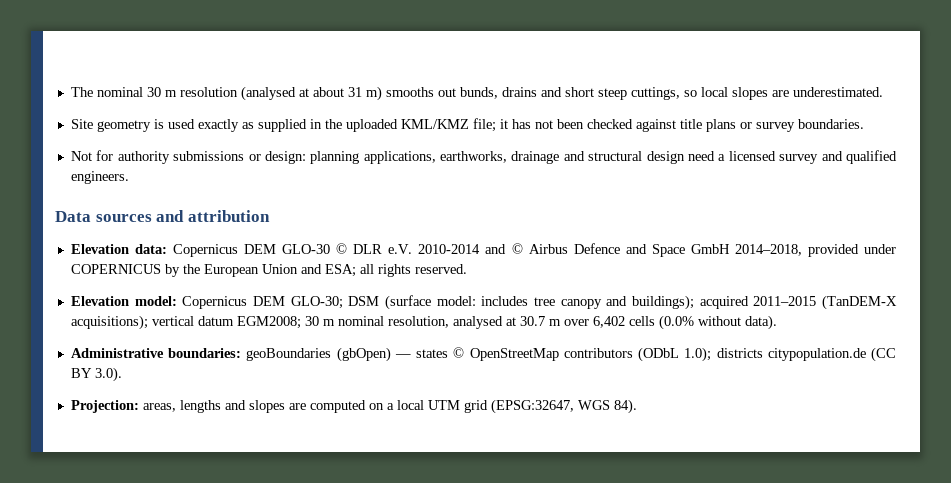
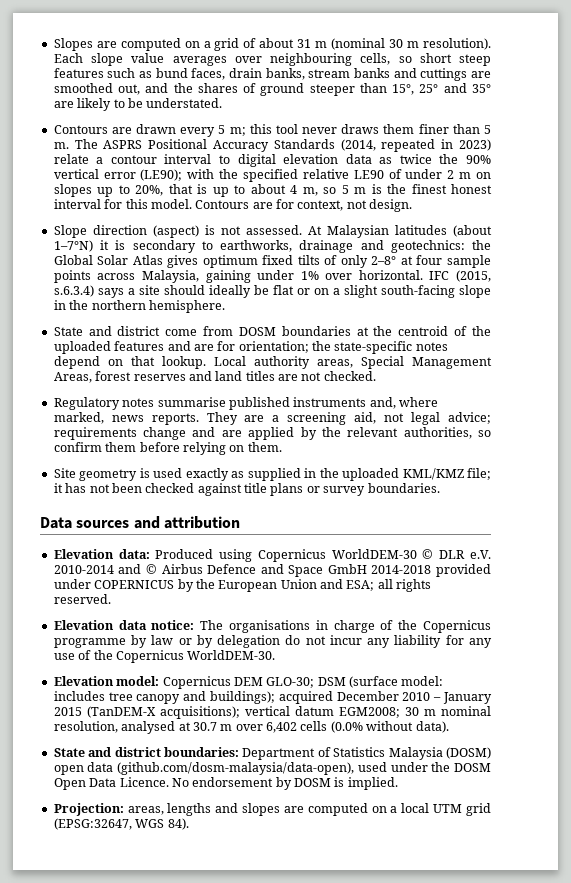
- The nominal 30 m resolution (analysed at about 31 m) smooths out bunds, drains and short steep cuttings, so local slopes are underestimated.
+ Slopes are computed on a grid of about 31 m (nominal 30 m resolution). Each slope value averages over neighbouring cells, so short steep features such as bund faces, drain banks, stream banks and cuttings are smoothed out, and the shares of ground steeper than 15°, 25° and 35° are likely to be understated.
+ Contours are drawn every 5 m; this tool never draws them finer than 5 m. The ASPRS Positional Accuracy Standards (2014, repeated in 2023) relate a contour interval to digital elevation data as twice the 90% vertical error (LE90); with the specified relative LE90 of under 2 m on slopes up to 20%, that is up to about 4 m, so 5 m is the finest honest interval for this model. Contours are for context, not design.
+ Slope direction (aspect) is not assessed. At Malaysian latitudes (about 1–7°N) it is secondary to earthworks, drainage and geotechnics: the Global Solar Atlas gives optimum fixed tilts of only 2–8° at four sample points across Malaysia, gaining under 1% over horizontal. IFC (2015, s.6.3.4) says a site should ideally be flat or on a slight south-facing slope in the northern hemisphere.
+ State and district come from DOSM boundaries at the centroid of the uploaded features and are for orientation; the state-specific notes depend on that lookup. Local authority areas, Special Management Areas, forest reserves and land titles are not checked.
+ Regulatory notes summarise published instruments and, where marked, news reports. They are a screening aid, not legal advice; requirements change and are applied by the relevant authorities, so confirm them before relying on them.
- Not for authority submissions or design: planning applications, earthworks, drainage and structural design need a licensed survey and qualified engineers.
- Elevation data: Copernicus DEM GLO-30 © DLR e.V. 2010-2014 and © Airbus Defence and Space GmbH 2014–2018, provided under COPERNICUS by the European Union and ESA; all rights reserved.
+ Elevation data: Produced using Copernicus WorldDEM-30 © DLR e.V. 2010-2014 and © Airbus Defence and Space GmbH 2014-2018 provided under COPERNICUS by the European Union and ESA; all rights reserved.
+ Elevation data notice: The organisations in charge of the Copernicus programme by law or by delegation do not incur any liability for any use of the Copernicus WorldDEM-30.
- Elevation model: Copernicus DEM GLO-30; DSM (surface model: includes tree canopy and buildings); acquired 2011–2015 (TanDEM-X acquisitions); vertical datum EGM2008; 30 m nominal resolution, analysed at 30.7 m over 6,402 cells (0.0% without data).
+ Elevation model: Copernicus DEM GLO-30; DSM (surface model: includes tree canopy and buildings); acquired December 2010 – January 2015 (TanDEM-X acquisitions); vertical datum EGM2008; 30 m nominal resolution, analysed at 30.7 m over 6,402 cells (0.0% without data).
- Administrative boundaries: geoBoundaries (gbOpen) — states © OpenStreetMap contributors (ODbL 1.0); districts citypopulation.de (CC BY 3.0).
+ State and district boundaries: Department of Statistics Malaysia (DOSM) open data (github.com/dosm-malaysia/data-open), used under the DOSM Open Data Licence. No endorsement by DOSM is implied.

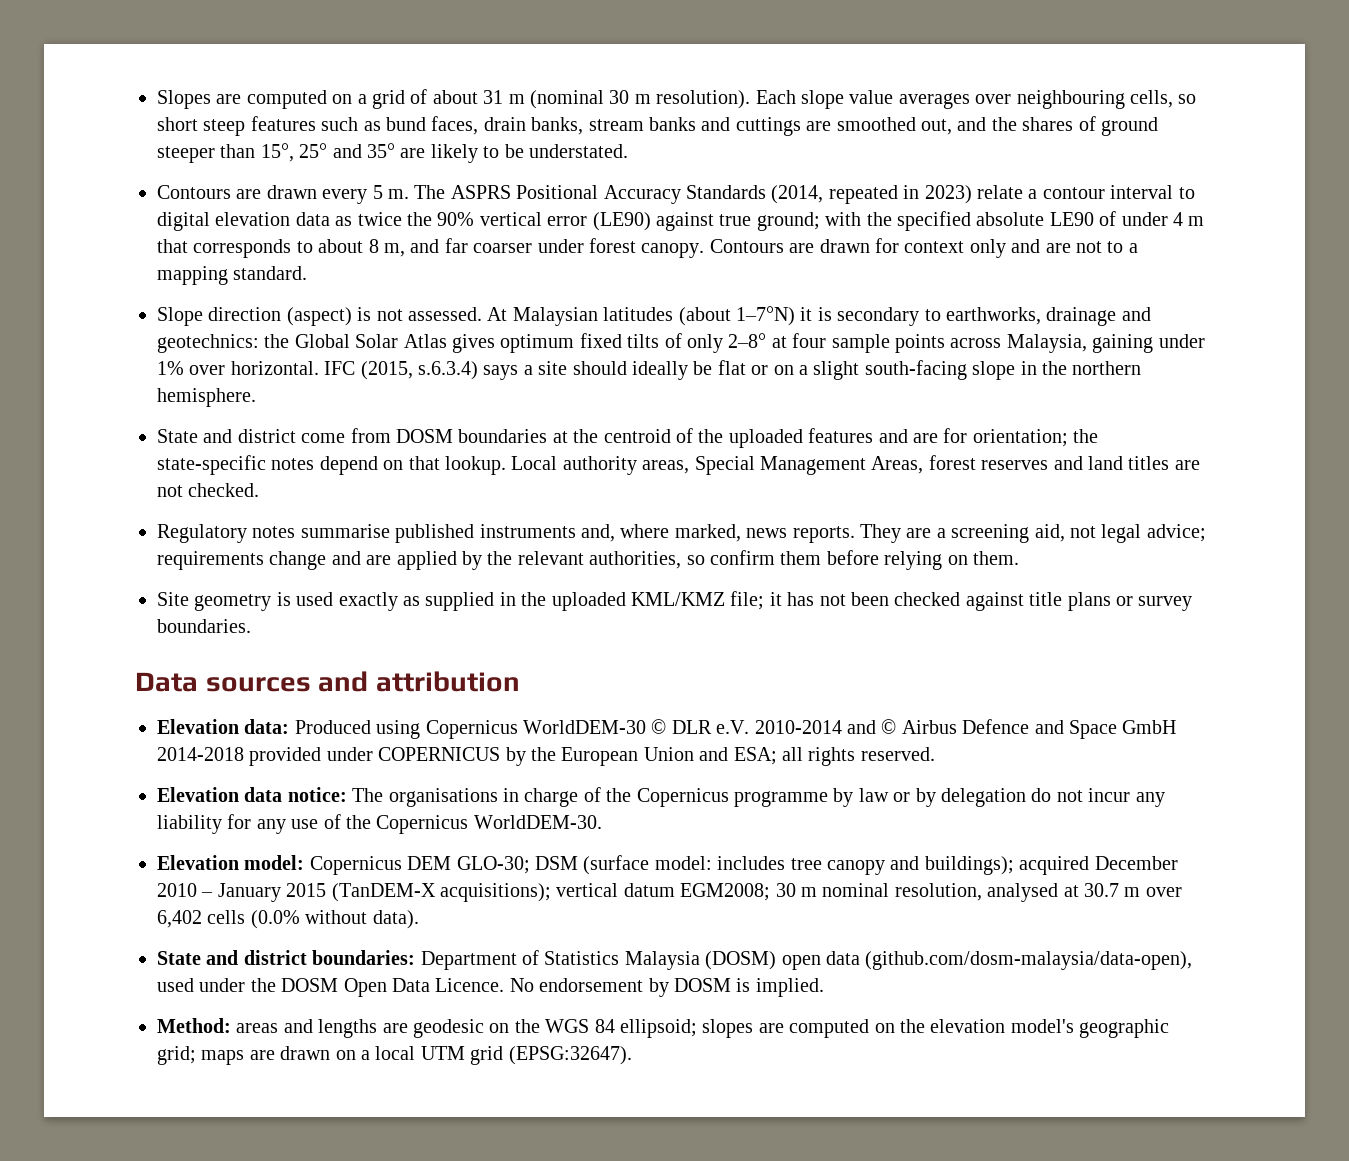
- Contours are drawn every 5 m; this tool never draws them finer than 5 m.
+ Contours are drawn every 5 m.
- The ASPRS Positional Accuracy Standards (2014, repeated in 2023) relate a contour interval to digital elevation data as twice the 90% vertical error (LE90); with the specified relative LE90 of under 2 m on slopes up to 20%, that is up to about 4 m, so 5 m is the finest honest interval for this model. Contours are for context, not design.
+ The ASPRS Positional Accuracy Standards (2014, repeated in 2023) relate a contour interval to digital elevation data as twice the 90% vertical error (LE90) against true ground; with the specified absolute LE90 of under 4 m that corresponds to about 8 m, and far coarser under forest canopy. Contours are drawn for context only and are not to a mapping standard.
- Projection: areas, lengths and slopes are computed on a local UTM grid (EPSG:32647, WGS 84).
+ Method: areas and lengths are geodesic on the WGS 84 ellipsoid; slopes are computed on the elevation model's geographic grid; maps are drawn on a local UTM grid (EPSG:32647).

